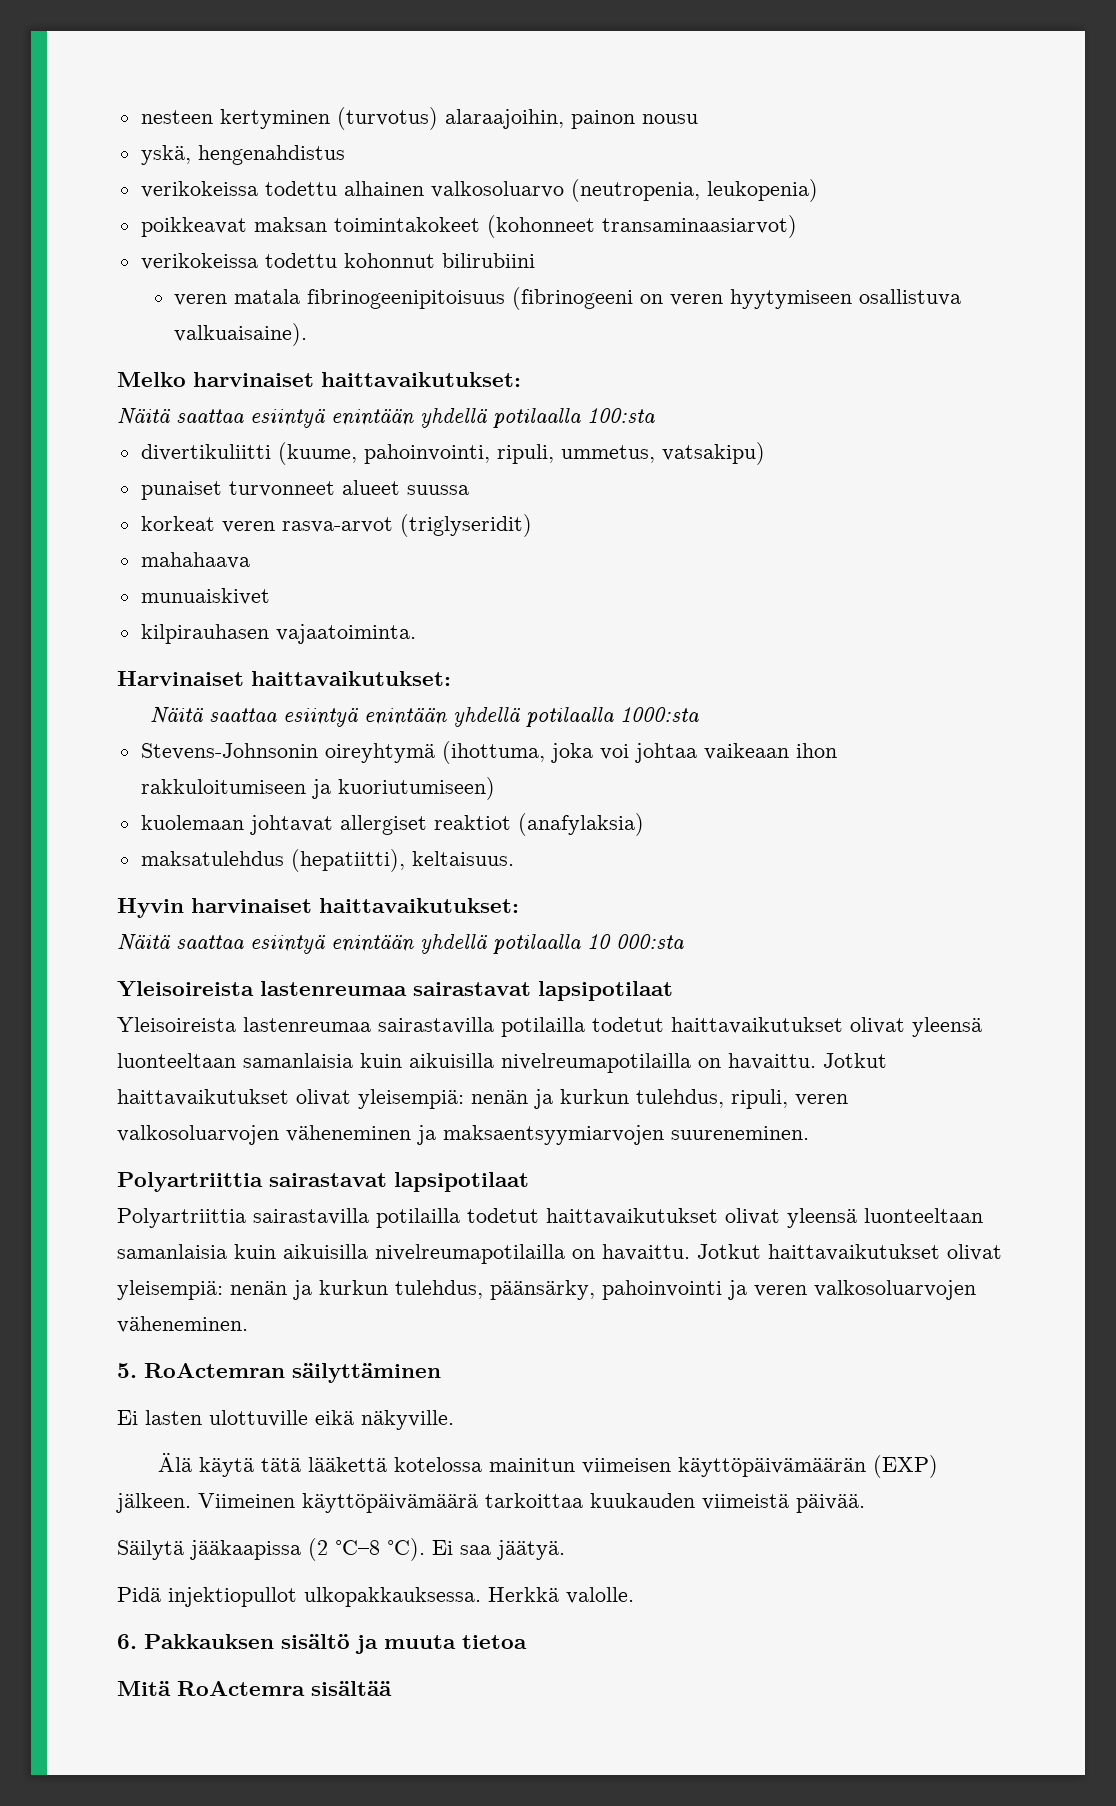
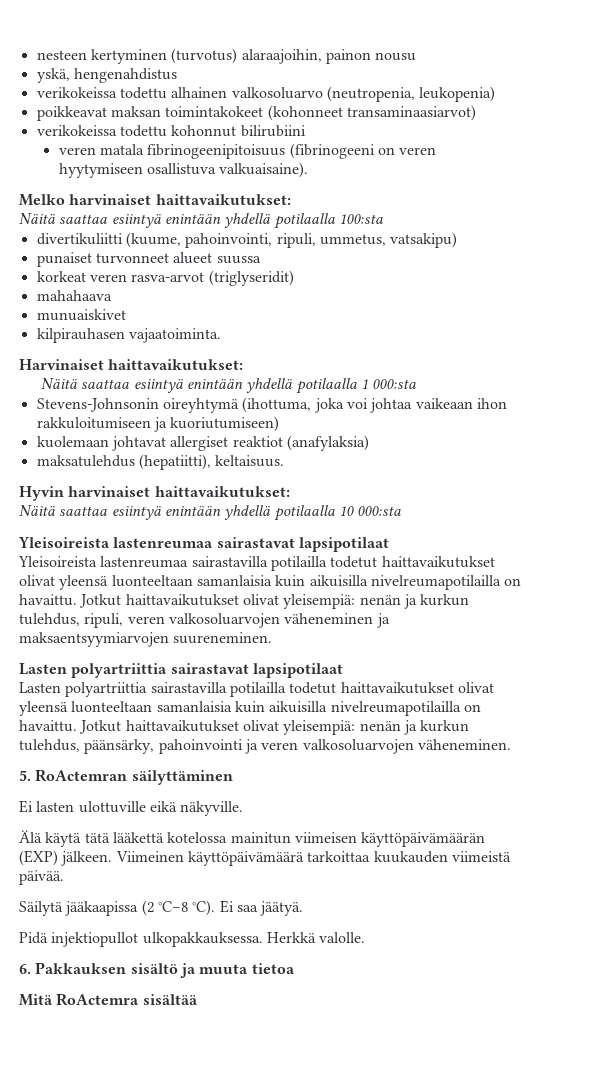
- Näitä saattaa esiintyä enintään yhdellä potilaalla 1000:sta
+ Näitä saattaa esiintyä enintään yhdellä potilaalla 1 000:sta
- Polyartriittia sairastavat lapsipotilaat
- Polyartriittia sairastavilla potilailla todetut haittavaikutukset olivat yleensä luonteeltaan samanlaisia kuin aikuisilla nivelreumapotilailla on havaittu.
+ Lasten polyartriittia sairastavat lapsipotilaat
+ Lasten polyartriittia sairastavilla potilailla todetut haittavaikutukset olivat yleensä luonteeltaan samanlaisia kuin aikuisilla nivelreumapotilailla on havaittu.

